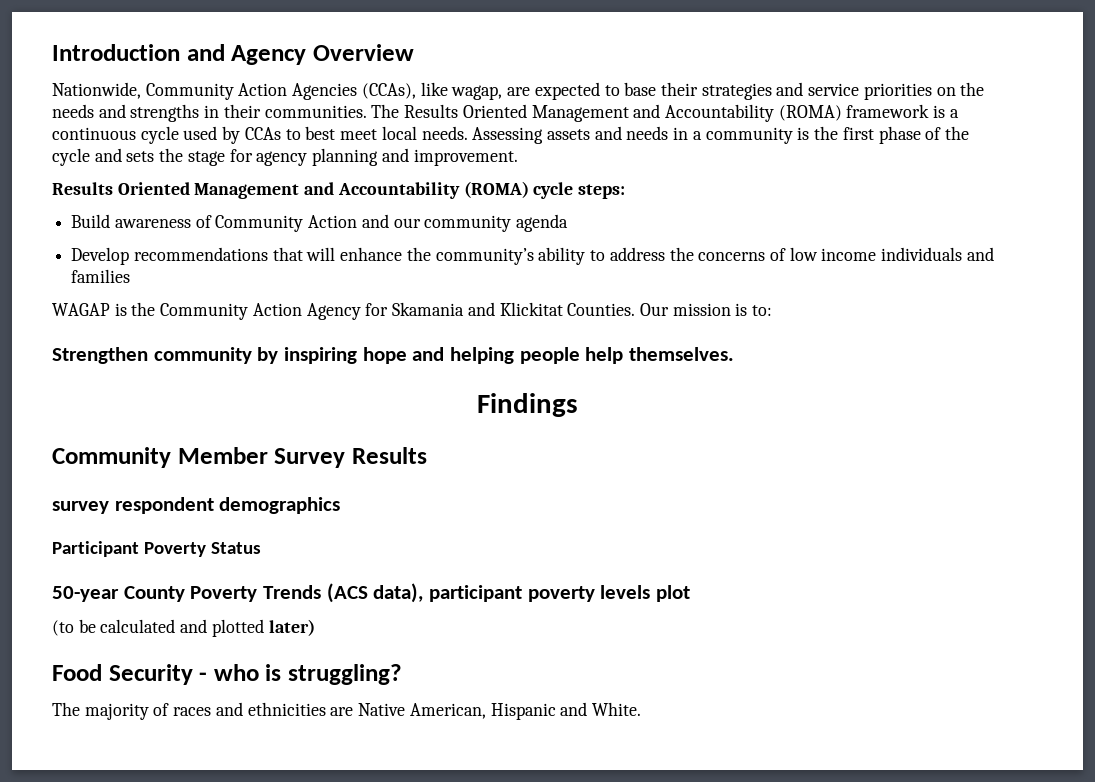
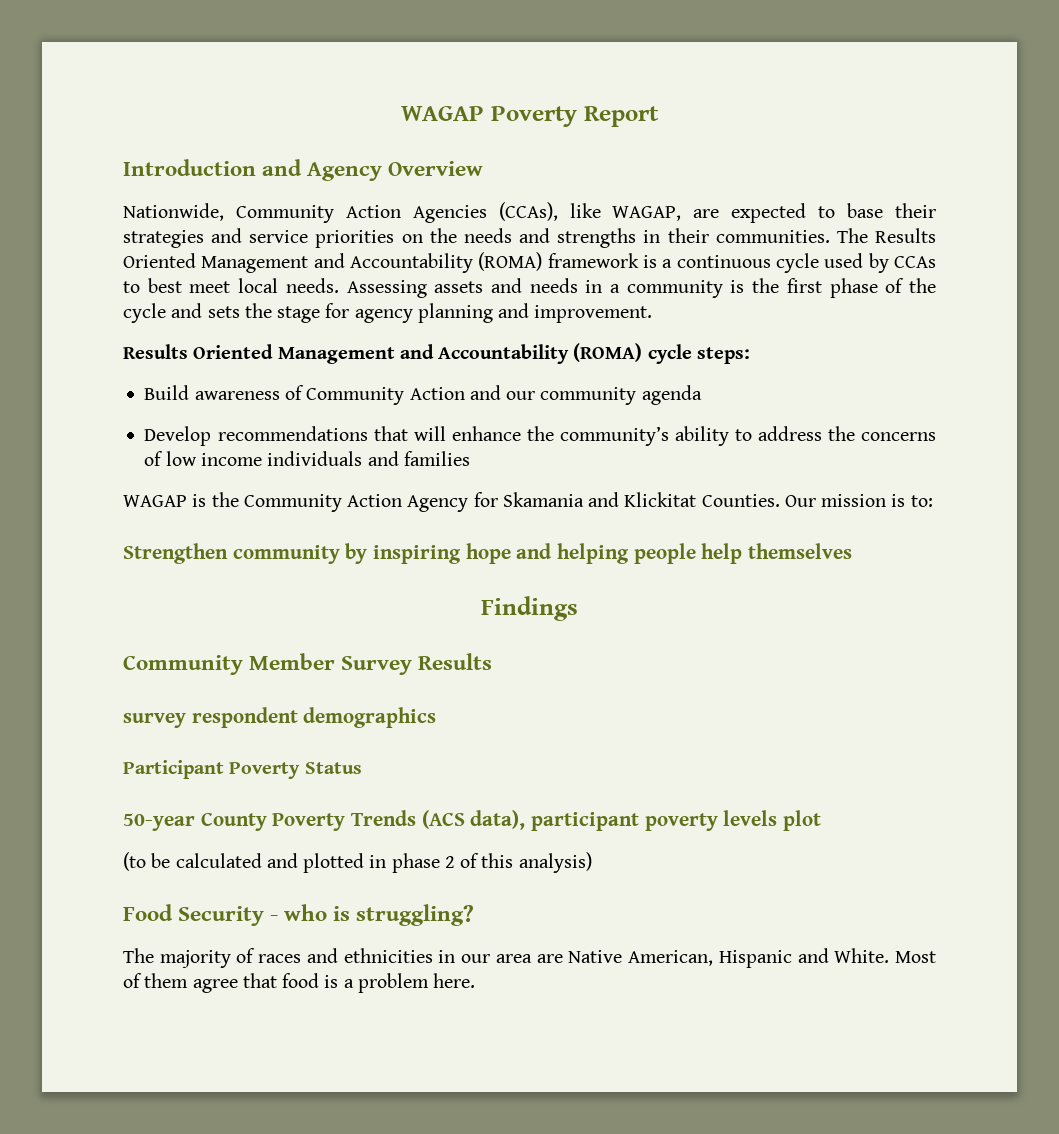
+ WAGAP Poverty Report
- Nationwide, Community Action Agencies (CCAs), like wagap, are expected to base their strategies and service priorities on the needs and strengths in their communities.
+ Nationwide, Community Action Agencies (CCAs), like WAGAP, are expected to base their strategies and service priorities on the needs and strengths in their communities.
- Strengthen community by inspiring hope and helping people help themselves.
+ Strengthen community by inspiring hope and helping people help themselves
- (to be calculated and plotted later)
+ (to be calculated and plotted in phase 2 of this analysis)
- The majority of races and ethnicities are Native American, Hispanic and White.
+ The majority of races and ethnicities in our area are Native American, Hispanic and White.
+ Most of them agree that food is a problem here.

